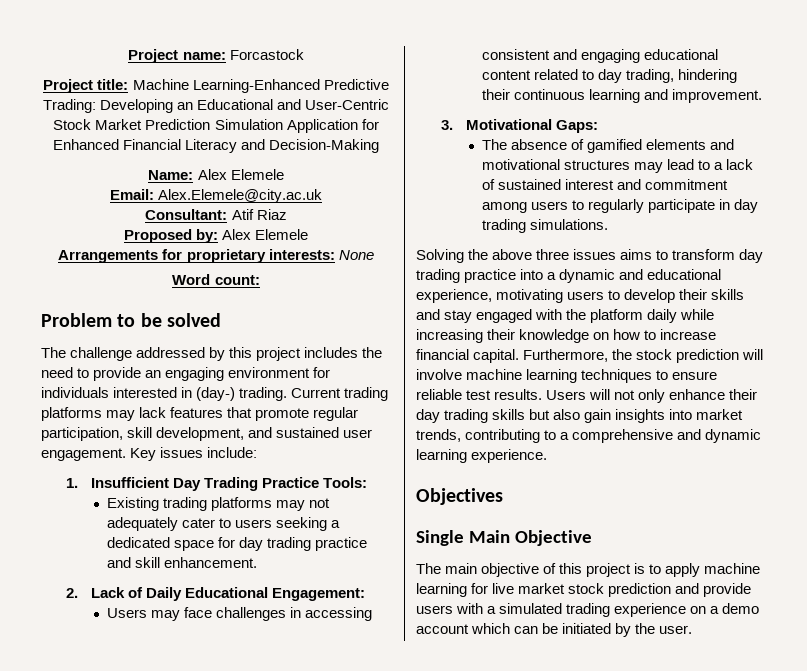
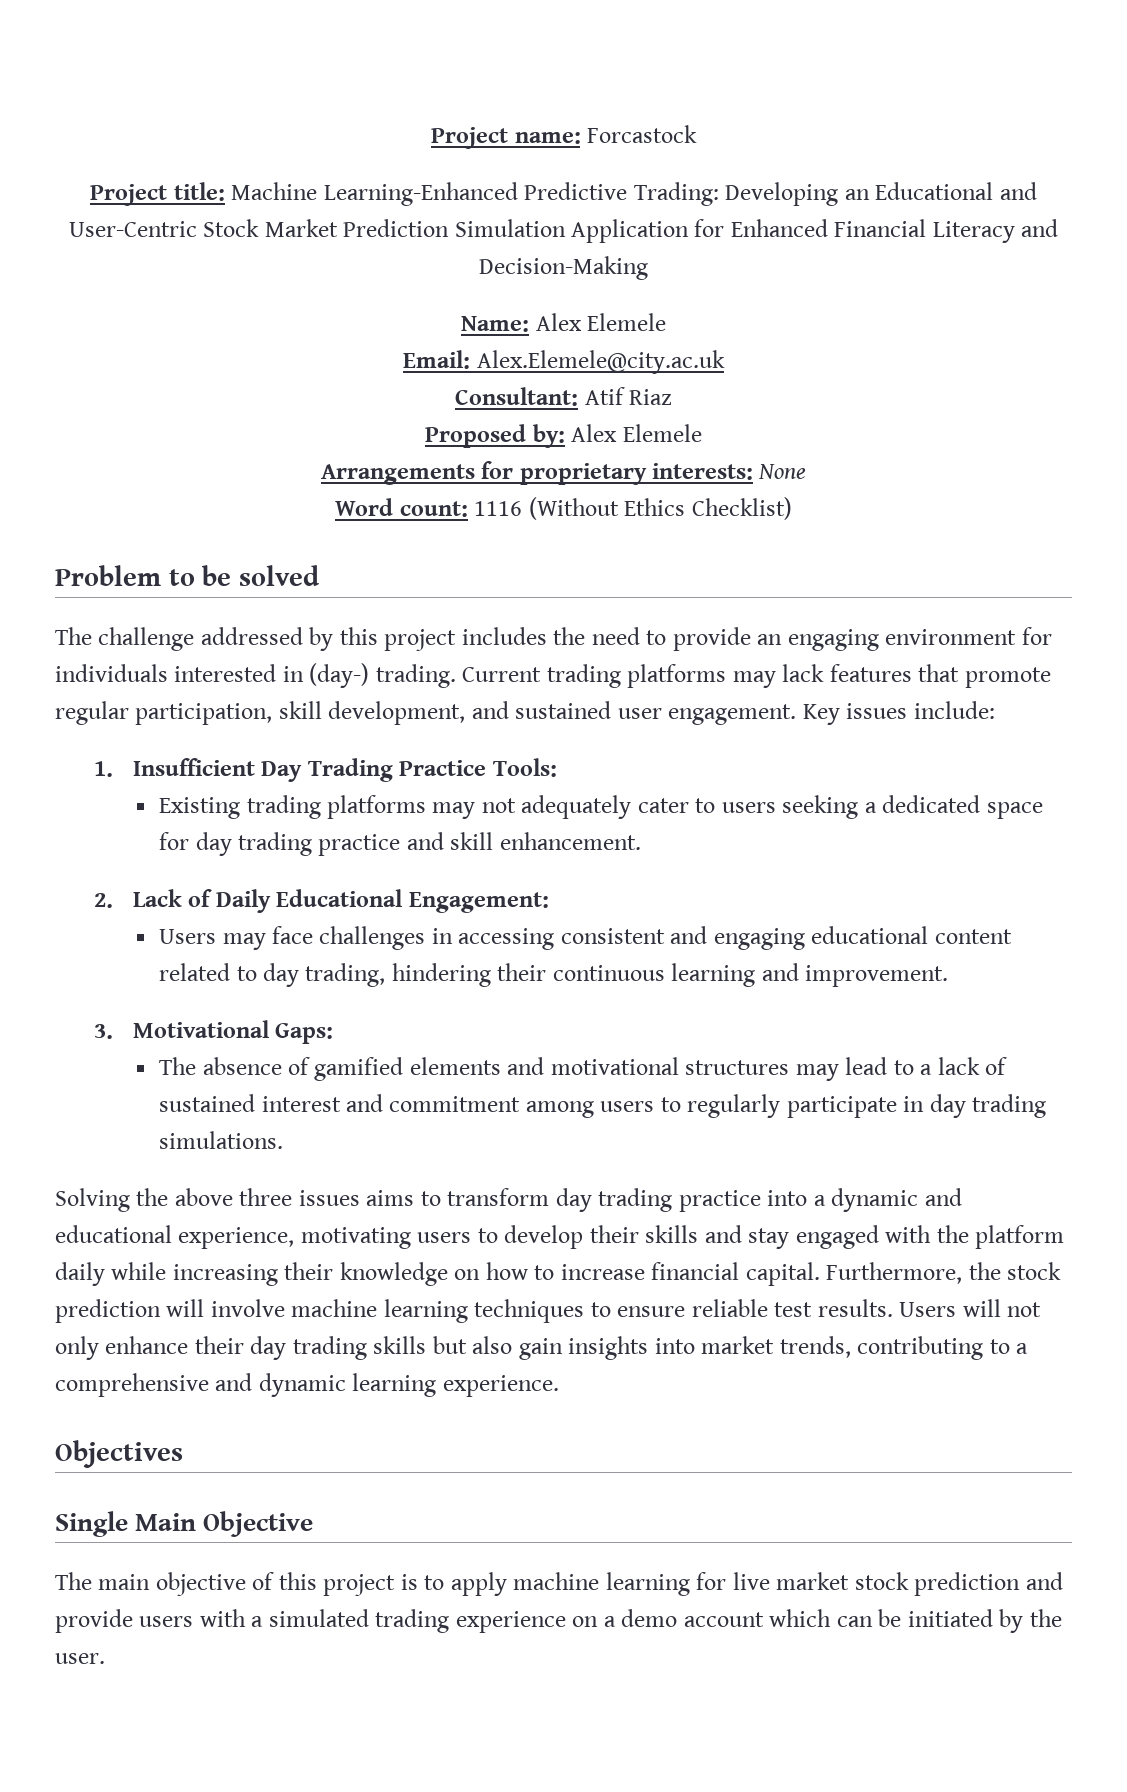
- Word count:
+ Word count: 1116 (Without Ethics Checklist)

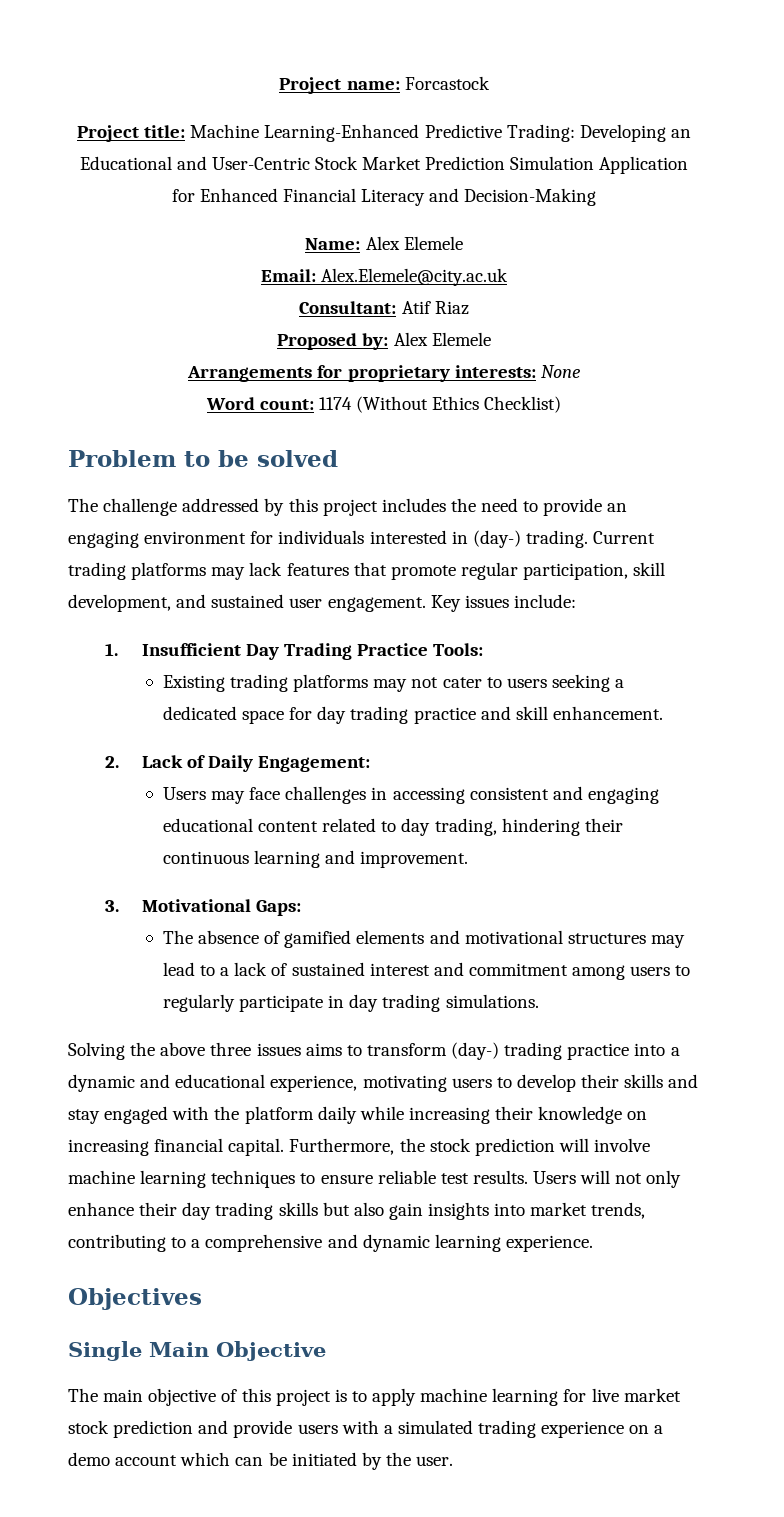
- Word count: 1116 (Without Ethics Checklist)
+ Word count: 1174 (Without Ethics Checklist)
- Existing trading platforms may not adequately cater to users seeking a dedicated space for day trading practice and skill enhancement.
+ Existing trading platforms may not cater to users seeking a dedicated space for day trading practice and skill enhancement.
- 2. Lack of Daily Educational Engagement:
+ 2. Lack of Daily Engagement:
- Solving the above three issues aims to transform day trading practice into a dynamic and educational experience, motivating users to develop their skills and stay engaged with the platform daily while increasing their knowledge on how to increase financial capital.
+ Solving the above three issues aims to transform (day-) trading practice into a dynamic and educational experience, motivating users to develop their skills and stay engaged with the platform daily while increasing their knowledge on increasing financial capital.

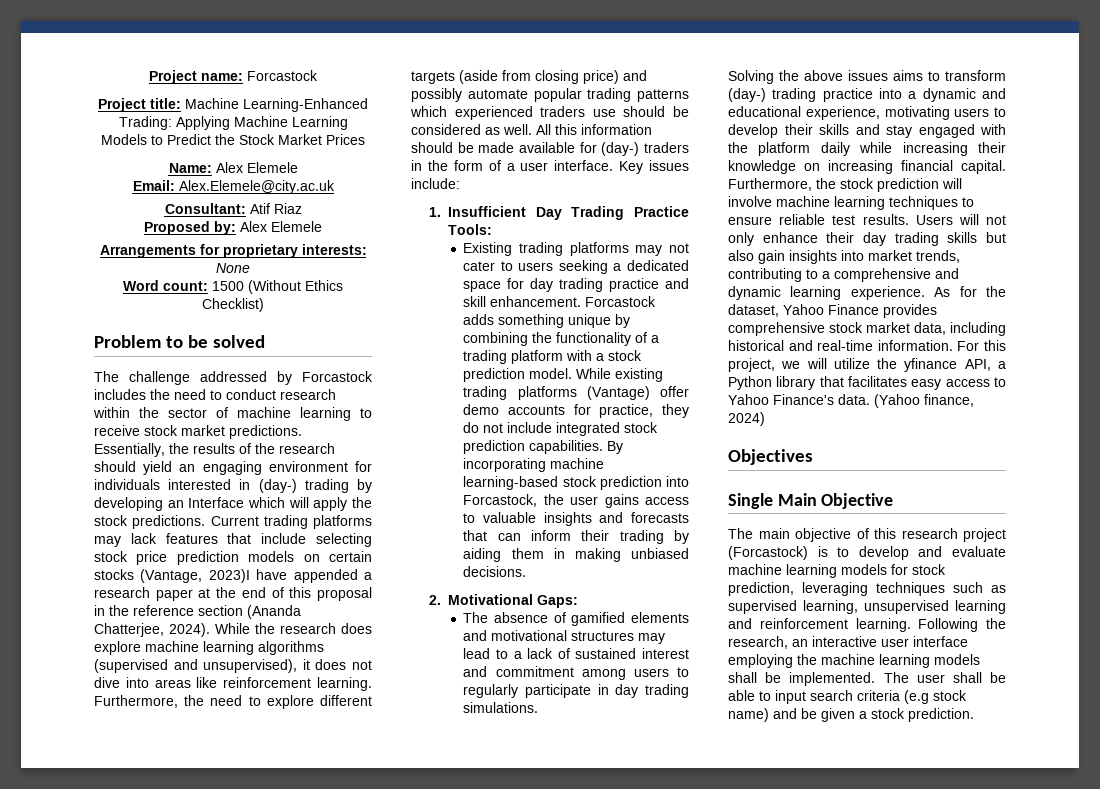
- Project title: Machine Learning-Enhanced Predictive Trading: Developing an Educational and User-Centric Stock Market Prediction Simulation Application for Enhanced Financial Literacy and Decision-Making
+ Project title: Machine Learning-Enhanced Trading: Applying Machine Learning Models to Predict the Stock Market Prices
- Word count: 1174 (Without Ethics Checklist)
+ Word count: 1500 (Without Ethics Checklist)
- The challenge addressed by this project includes the need to provide an engaging environment for individuals interested in (day-) trading.
+ The challenge addressed by Forcastock includes the need to conduct research within the sector of machine learning to receive stock market predictions. Essentially, the results of the research should yield an engaging environment for individuals interested in (day-) trading by developing an Interface which will apply the stock predictions.
- Current trading platforms may lack features that promote regular participation, skill development, and sustained user engagement.
+ Current trading platforms may lack features that include selecting stock price prediction models on certain stocks (Vantage, 2023)I have appended a research paper at the end of this proposal in the reference section (Ananda Chatterjee, 2024). While the research does explore machine learning algorithms (supervised and unsupervised), it does not dive into areas like reinforcement learning. Furthermore, the need to explore different targets (aside from closing price) and possibly automate popular trading patterns which experienced traders use should be considered as well. All this information should be made available for (day-) traders in the form of a user interface.
- Existing trading platforms may not cater to users seeking a dedicated space for day trading practice and skill enhancement.
- 2. Lack of Daily Engagement:
- Users may face challenges in accessing consistent and engaging educational content related to day trading, hindering their continuous learning and improvement.
- 3. Motivational Gaps:
+ Existing trading platforms may not cater to users seeking a dedicated space for day trading practice and skill enhancement. Forcastock adds something unique by combining the functionality of a trading platform with a stock prediction model. While existing trading platforms (Vantage) offer demo accounts for practice, they do not include integrated stock prediction capabilities. By incorporating machine learning-based stock prediction into Forcastock, the user gains access to valuable insights and forecasts that can inform their trading by aiding them in making unbiased decisions.
+ 2. Motivational Gaps:
- Solving the above three issues aims to transform (day-) trading practice into a dynamic and educational experience, motivating users to develop their skills and stay engaged with the platform daily while increasing their knowledge on increasing financial capital.
+ Solving the above issues aims to transform (day-) trading practice into a dynamic and educational experience, motivating users to develop their skills and stay engaged with the platform daily while increasing their knowledge on increasing financial capital.
+ As for the dataset, Yahoo Finance provides comprehensive stock market data, including historical and real-time information. For this project, we will utilize the yfinance API, a Python library that facilitates easy access to Yahoo Finance's data. (Yahoo finance, 2024)
- The main objective of this project is to apply machine learning for live market stock prediction and provide users with a simulated trading experience on a demo account which can be initiated by the user.
+ The main objective of this research project (Forcastock) is to develop and evaluate machine learning models for stock prediction, leveraging techniques such as supervised learning, unsupervised learning and reinforcement learning. Following the research, an interactive user interface employing the machine learning models shall be implemented. The user shall be able to input search criteria (e.g stock name) and be given a stock prediction.

